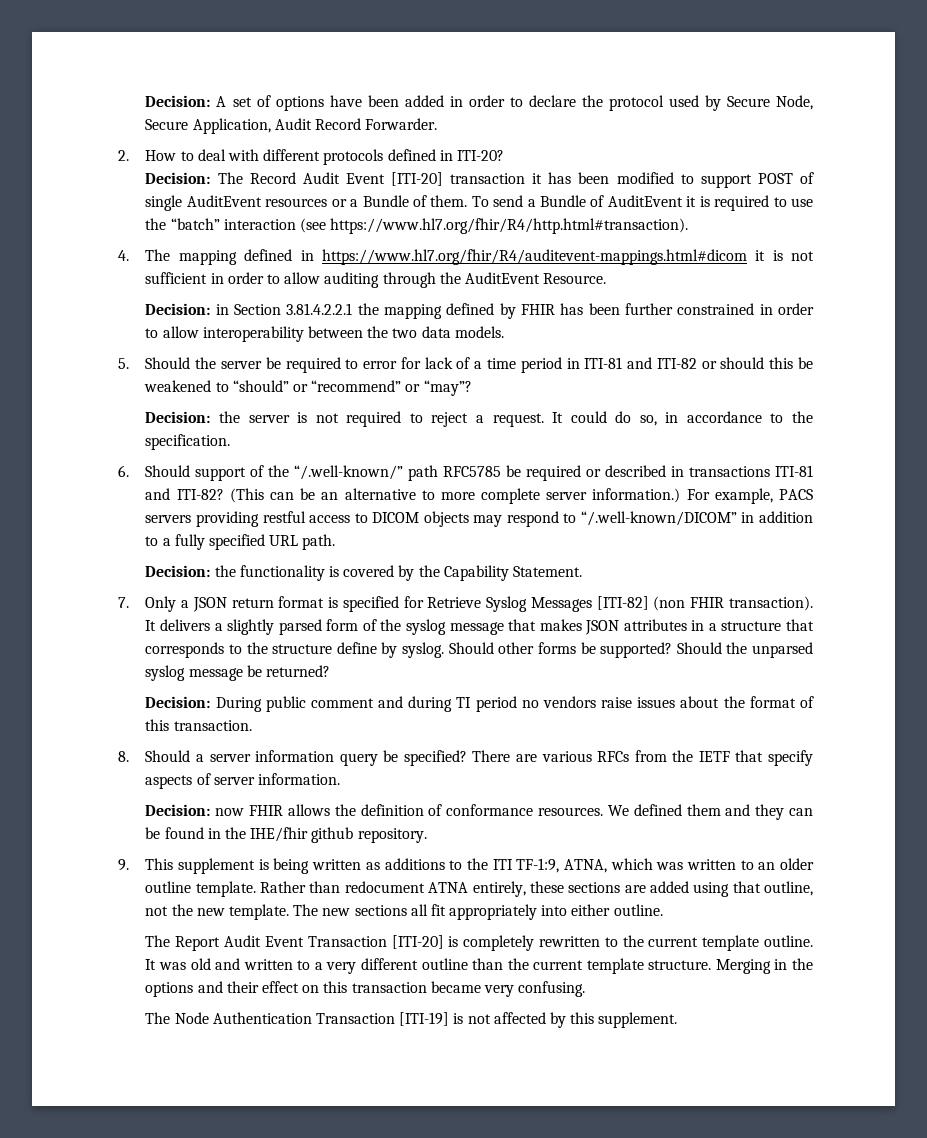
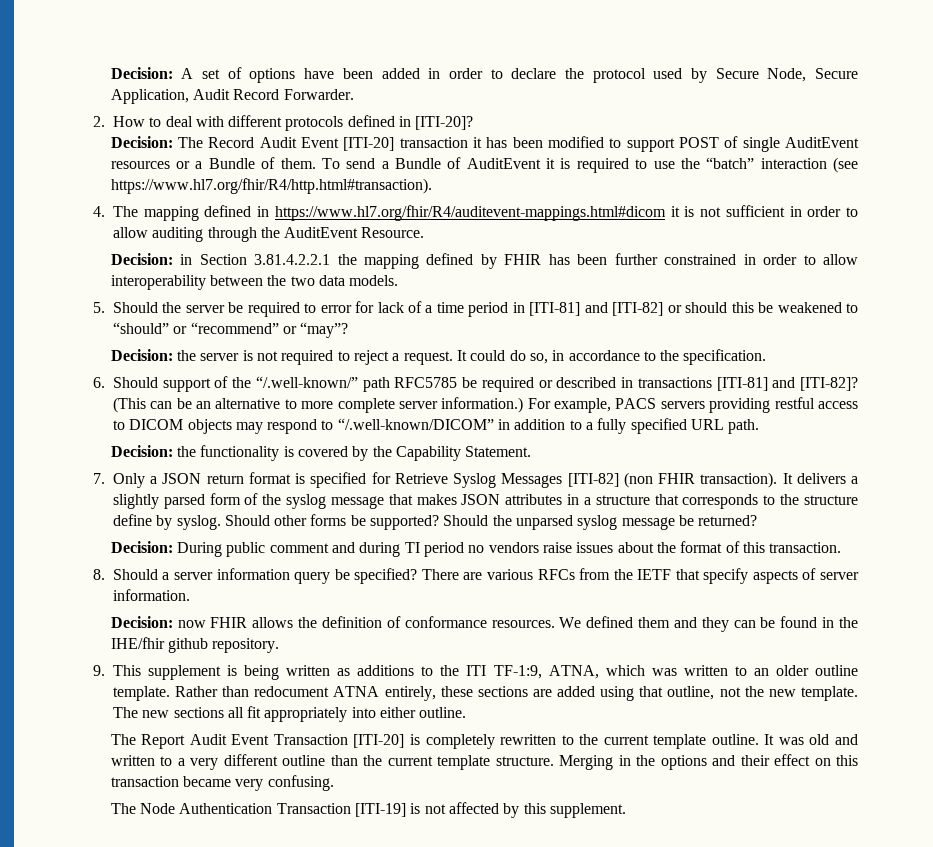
- 2. How to deal with different protocols defined in ITI-20?
+ 2. How to deal with different protocols defined in [ITI-20]?
- 5. Should the server be required to error for lack of a time period in ITI-81 and ITI-82 or should this be weakened to “should” or “recommend” or “may”?
+ 5. Should the server be required to error for lack of a time period in [ITI-81] and [ITI-82] or should this be weakened to “should” or “recommend” or “may”?
- 6. Should support of the “/.well-known/” path RFC5785 be required or described in transactions ITI-81 and ITI-82?
+ 6. Should support of the “/.well-known/” path RFC5785 be required or described in transactions [ITI-81] and [ITI-82]?

